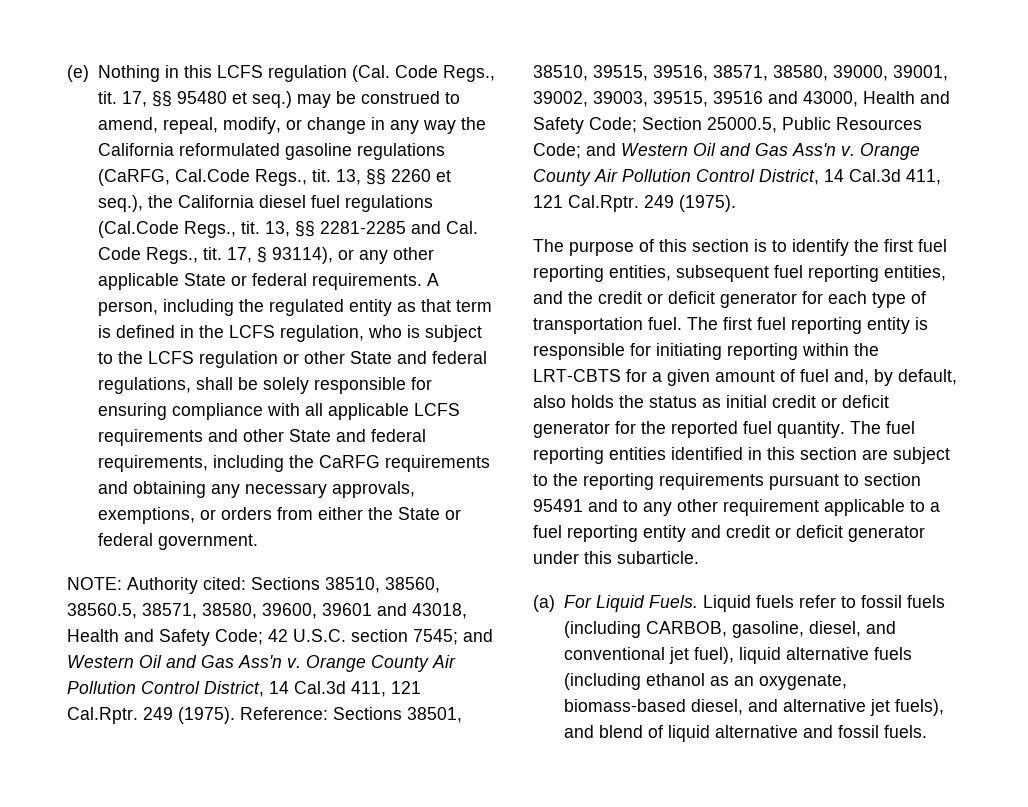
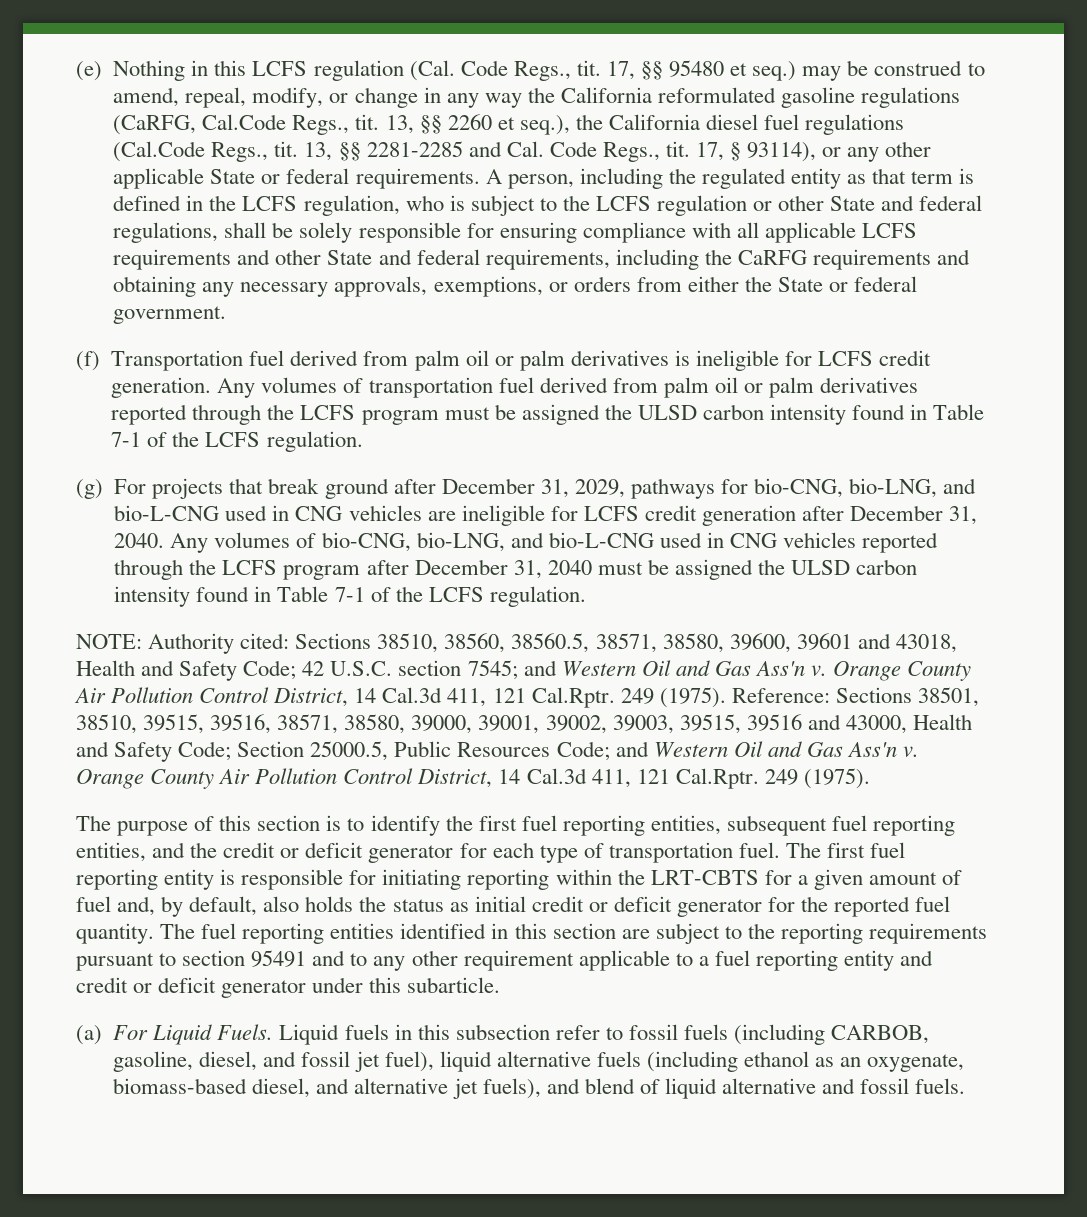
+ (f) Transportation fuel derived from palm oil or palm derivatives is ineligible for LCFS credit generation. Any volumes of transportation fuel derived from palm oil or palm derivatives reported through the LCFS program must be assigned the ULSD carbon intensity found in Table 7-1 of the LCFS regulation.
+ (g) For projects that break ground after December 31, 2029, pathways for bio-CNG, bio-LNG, and bio-L-CNG used in CNG vehicles are ineligible for LCFS credit generation after December 31, 2040. Any volumes of bio-CNG, bio-LNG, and bio-L-CNG used in CNG vehicles reported through the LCFS program after December 31, 2040 must be assigned the ULSD carbon intensity found in Table 7-1 of the LCFS regulation.
- Liquid fuels refer to fossil fuels (including CARBOB, gasoline, diesel, and conventional jet fuel), liquid alternative fuels (including ethanol as an oxygenate, biomass-based diesel, and alternative jet fuels), and blend of liquid alternative and fossil fuels.
+ Liquid fuels in this subsection refer to fossil fuels (including CARBOB, gasoline, diesel, and fossil jet fuel), liquid alternative fuels (including ethanol as an oxygenate, biomass-based diesel, and alternative jet fuels), and blend of liquid alternative and fossil fuels.

